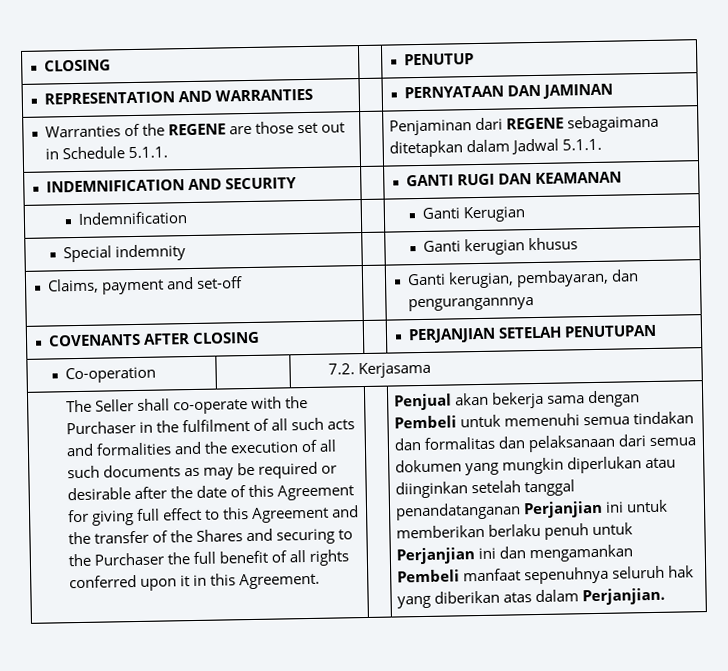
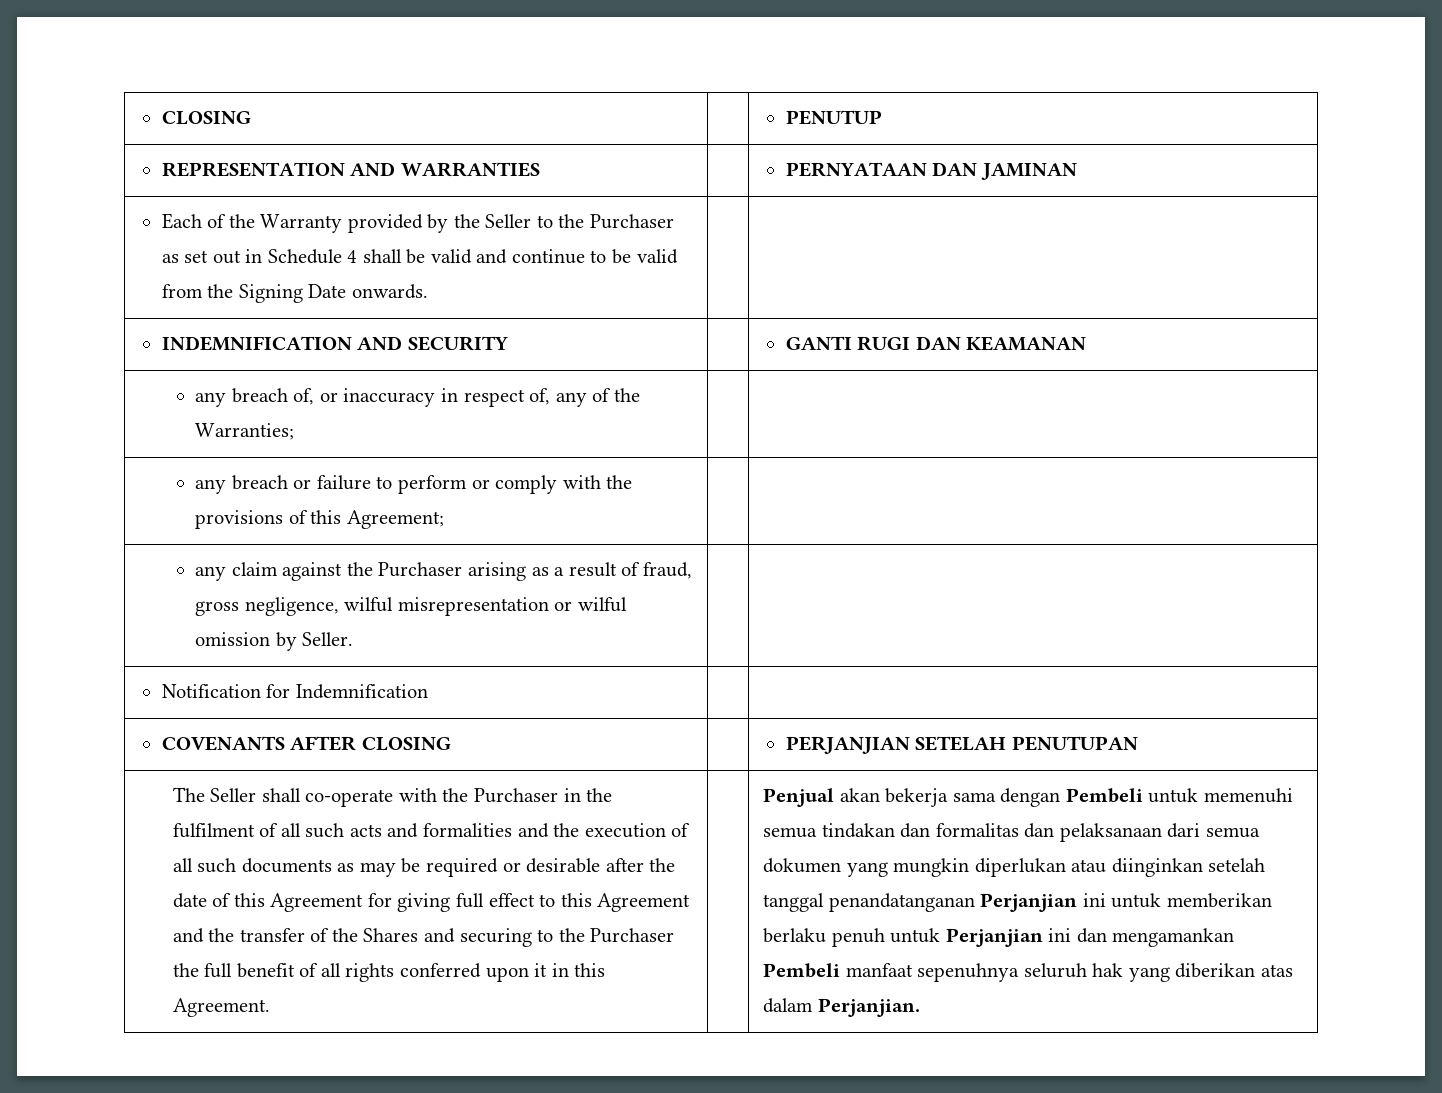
- Warranties of the REGENE are those set out in Schedule 5.1.1. | | Penjaminan dari REGENE sebagaimana ditetapkan dalam Jadwal 5.1.1.
+ Each of the Warranty provided by the Seller to the Purchaser as set out in Schedule 4 shall be valid and continue to be valid from the Signing Date onwards. | |
- Indemnification | | Ganti Kerugian
- Special indemnity | | Ganti kerugian khusus
- Claims, payment and set-off | | Ganti kerugian, pembayaran, dan pengurangannnya
+ any breach of, or inaccuracy in respect of, any of the Warranties; | |
+ any breach or failure to perform or comply with the provisions of this Agreement; | |
+ any claim against the Purchaser arising as a result of fraud, gross negligence, wilful misrepresentation or wilful omission by Seller. | |
+ Notification for Indemnification | |
- Co-operation | | 7.2. Kerjasama

